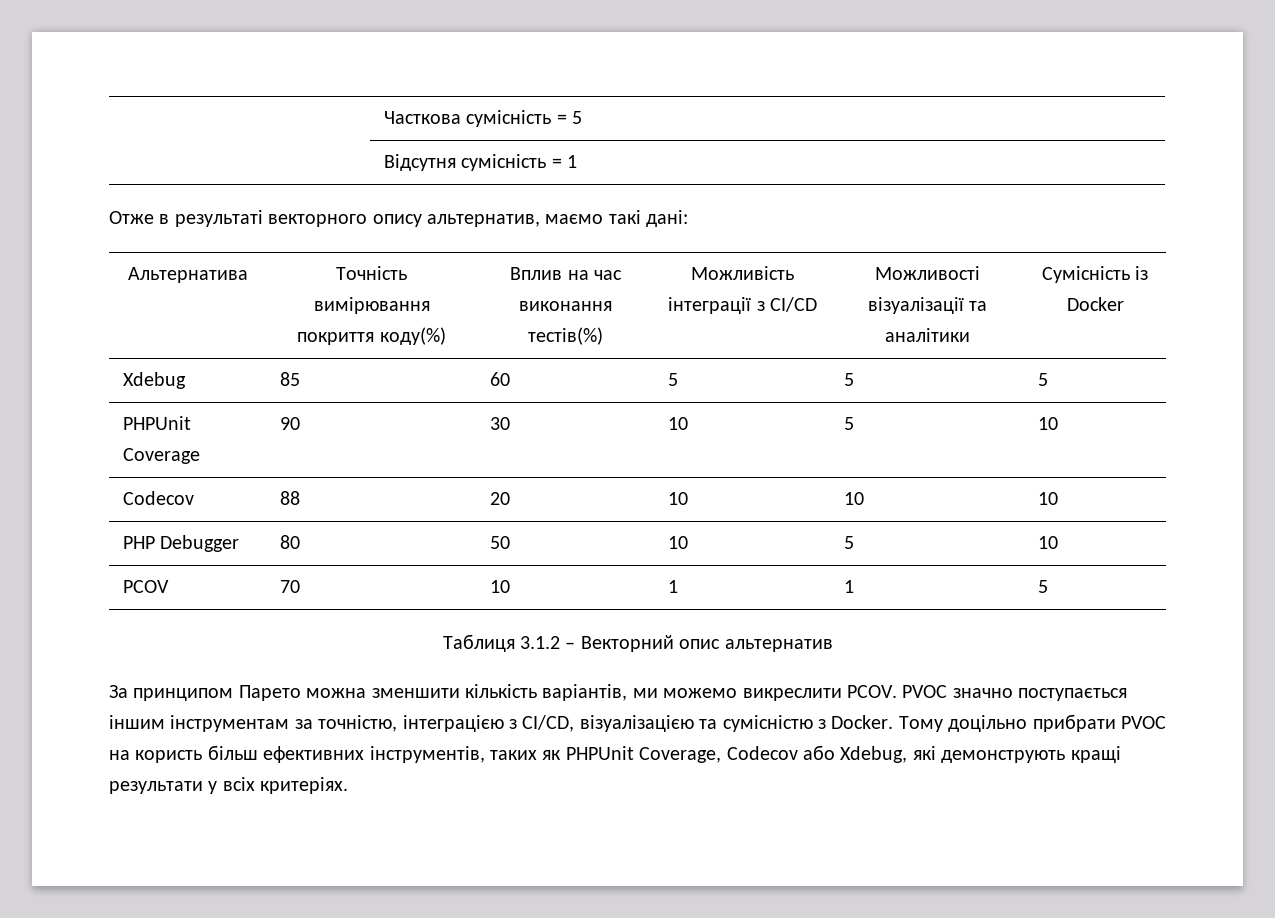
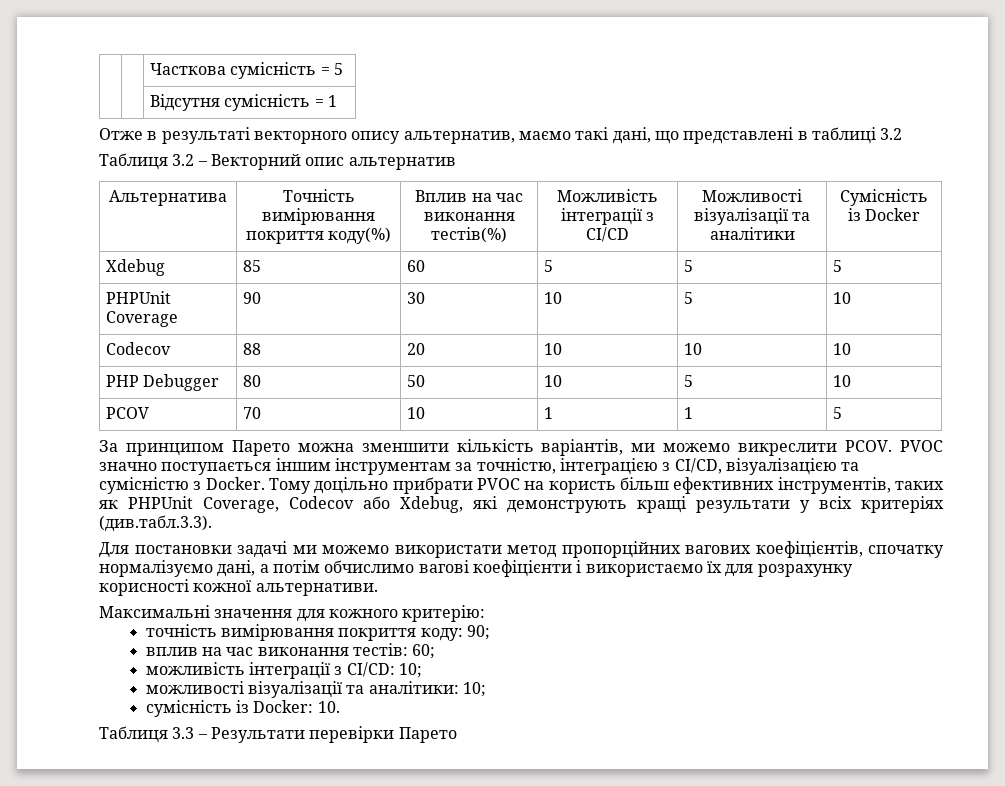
- Отже в результаті векторного опису альтернатив, маємо такі дані:
+ Отже в результаті векторного опису альтернатив, маємо такі дані, що представлені в таблиці 3.2
+ Таблиця 3.2 – Векторний опис альтернатив
- Таблиця 3.1.2 – Векторний опис альтернатив
- Тому доцільно прибрати PVOC на користь більш ефективних інструментів, таких як PHPUnit Coverage, Codecov або Xdebug, які демонструють кращі результати у всіх критеріях.
+ Тому доцільно прибрати PVOC на користь більш ефективних інструментів, таких як PHPUnit Coverage, Codecov або Xdebug, які демонструють кращі результати у всіх критеріях (див.табл.3.3).
+ Для постановки задачі ми можемо використати метод пропорційних вагових коефіцієнтів, спочатку нормалізуємо дані, а потім обчислимо вагові коефіцієнти і використаємо їх для розрахунку корисності кожної альтернативи.
+ Максимальні значення для кожного критерію:
+ точність вимірювання покриття коду: 90;
+ вплив на час виконання тестів: 60;
+ можливість інтеграції з CI/CD: 10;
+ можливості візуалізації та аналітики: 10;
+ сумісність із Docker: 10.
+ Таблиця 3.3 – Результати перевірки Парето

